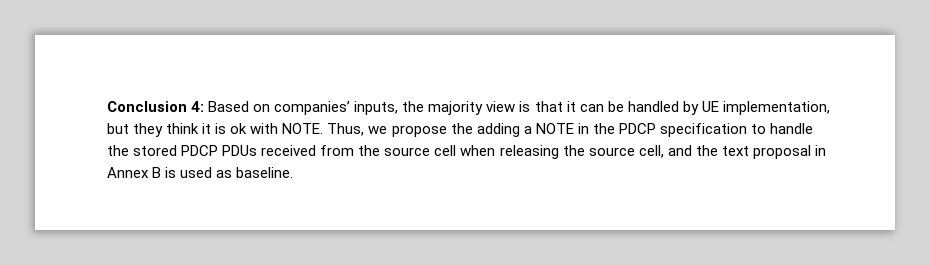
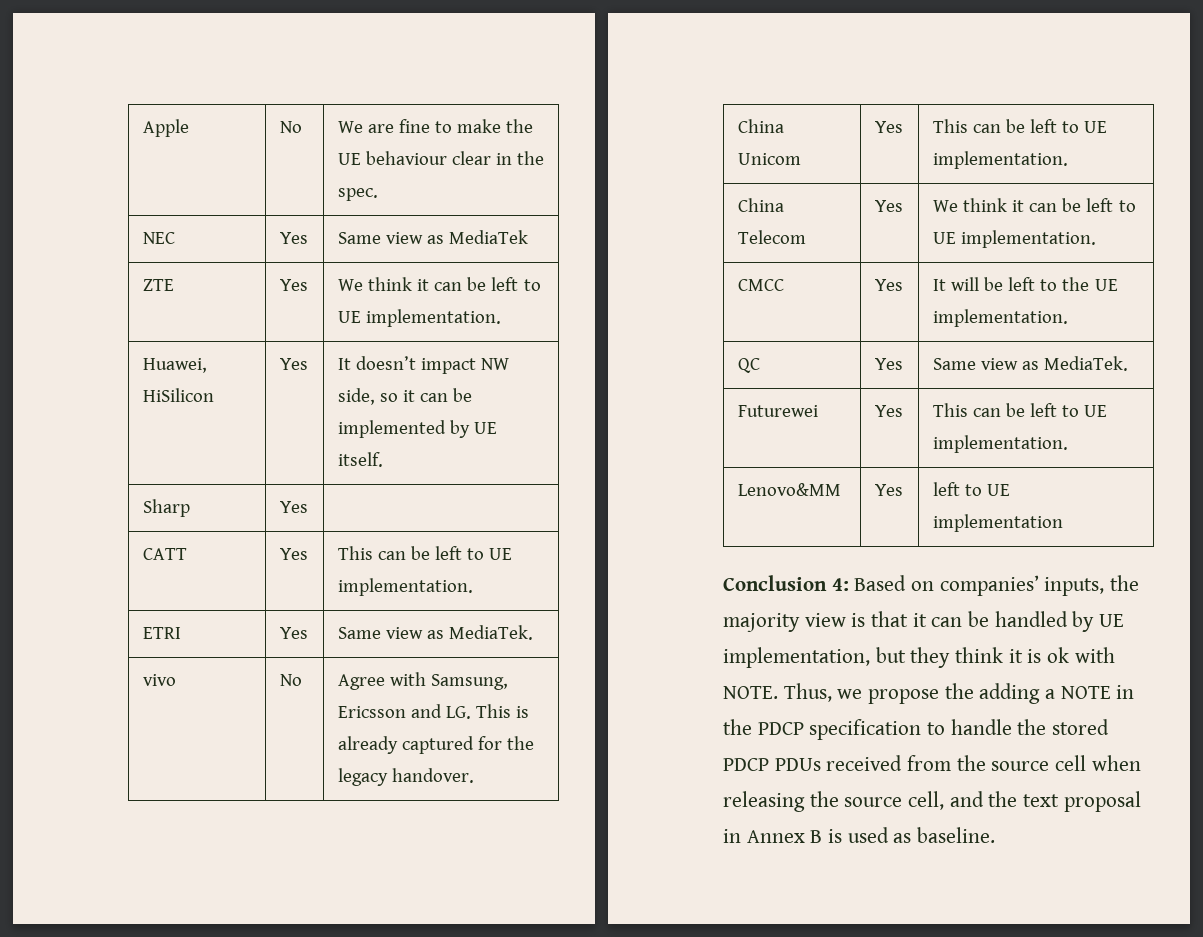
+ Apple | No | We are fine to make the UE behaviour clear in the spec.
+ NEC | Yes | Same view as MediaTek
+ ZTE | Yes | We think it can be left to UE implementation.
+ Huawei, HiSilicon | Yes | It doesn’t impact NW side, so it can be implemented by UE itself.
+ Sharp | Yes |
+ CATT | Yes | This can be left to UE implementation.
+ ETRI | Yes | Same view as MediaTek.
+ vivo | No | Agree with Samsung, Ericsson and LG. This is already captured for the legacy handover.
+ China Unicom | Yes | This can be left to UE implementation.
+ China Telecom | Yes | We think it can be left to UE implementation.
+ CMCC | Yes | It will be left to the UE implementation.
+ QC | Yes | Same view as MediaTek.
+ Futurewei | Yes | This can be left to UE implementation.
+ Lenovo&MM | Yes | left to UE implementation

